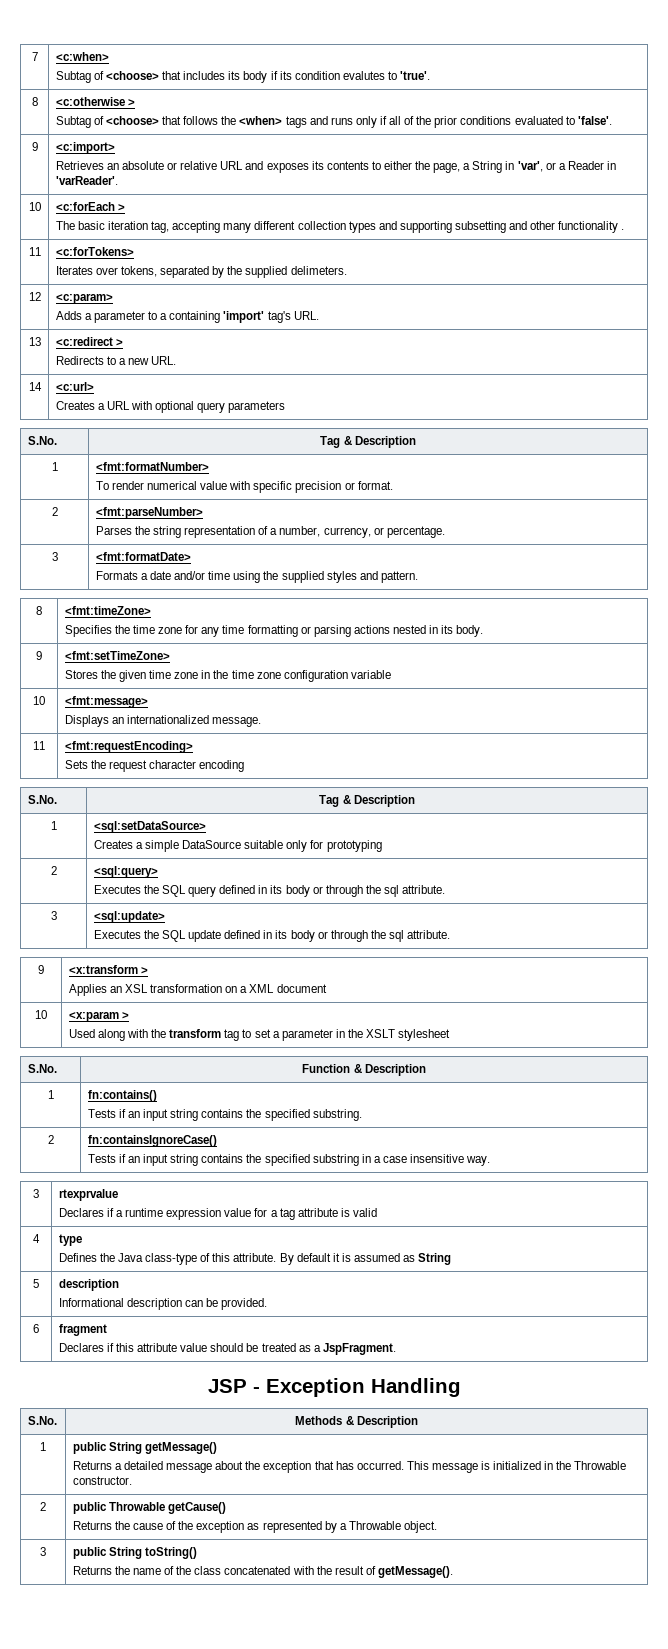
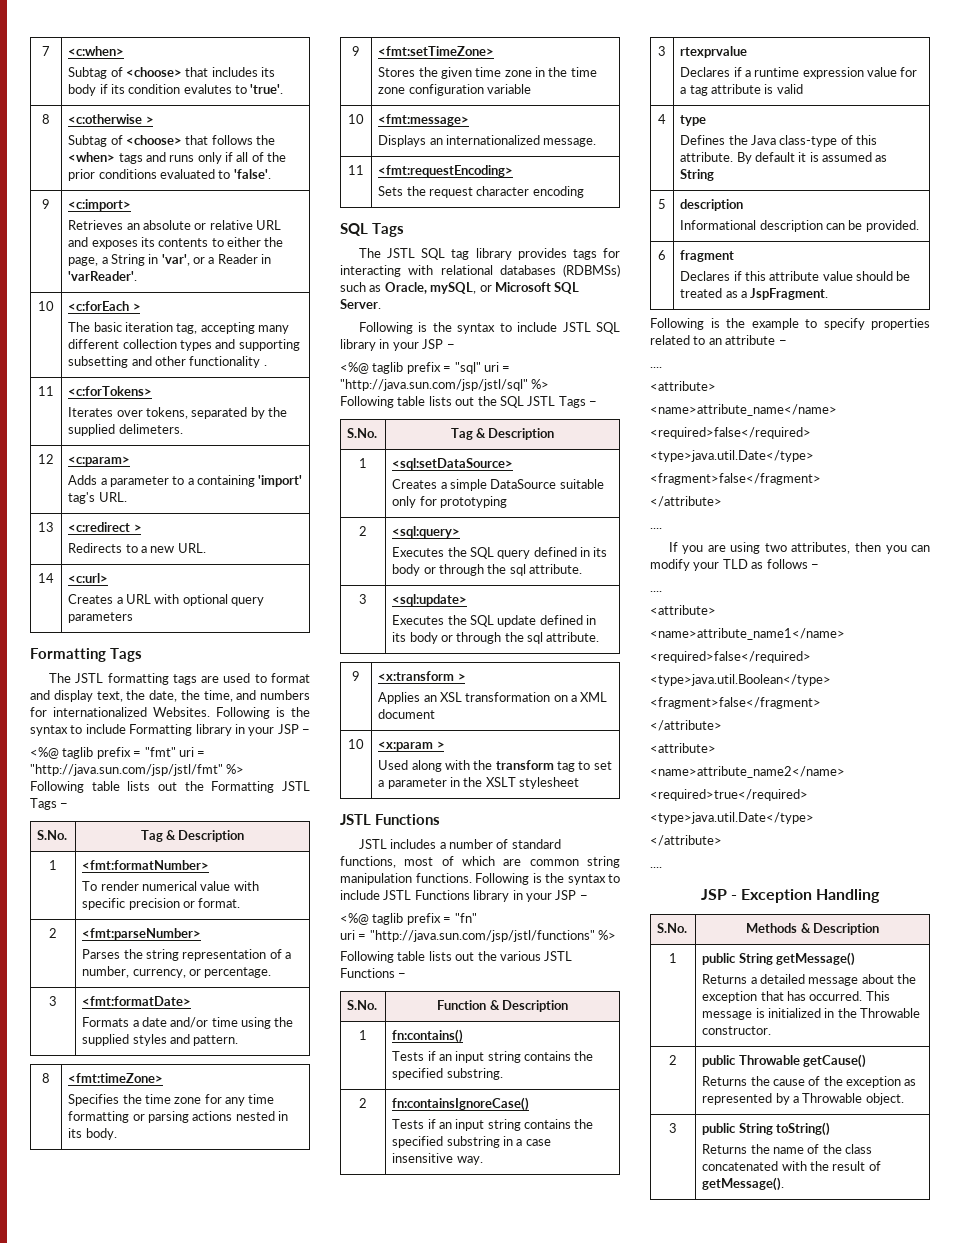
+ Formatting Tags
+ The JSTL formatting tags are used to format and display text, the date, the time, and numbers for internationalized Websites. Following is the syntax to include Formatting library in your JSP −
+ <%@ taglib prefix = "fmt" uri = "http://java.sun.com/jsp/jstl/fmt" %>
+ Following table lists out the Formatting JSTL Tags −
+ SQL Tags
+ The JSTL SQL tag library provides tags for interacting with relational databases (RDBMSs) such as Oracle, mySQL, or Microsoft SQL Server.
+ Following is the syntax to include JSTL SQL library in your JSP −
+ <%@ taglib prefix = "sql" uri = "http://java.sun.com/jsp/jstl/sql" %>
+ Following table lists out the SQL JSTL Tags −
  10 | <x:param >
  Used along with the transform tag to set a parameter in the XSLT stylesheet
+ JSTL Functions
+ JSTL includes a number of standard functions, most of which are common string manipulation functions. Following is the syntax to include JSTL Functions library in your JSP −
+ <%@ taglib prefix = "fn"
+ uri = "http://java.sun.com/jsp/jstl/functions" %>
+ Following table lists out the various JSTL Functions −
+ Following is the example to specify properties related to an attribute −
+ ....
+ <attribute>
+ <name>attribute_name</name>
+ <required>false</required>
+ <type>java.util.Date</type>
+ <fragment>false</fragment>
+ </attribute>
+ ....
+ If you are using two attributes, then you can modify your TLD as follows −
+ ....
+ <attribute>
+ <name>attribute_name1</name>
+ <required>false</required>
+ <type>java.util.Boolean</type>
+ <fragment>false</fragment>
+ </attribute>
+ <attribute>
+ <name>attribute_name2</name>
+ <required>true</required>
+ <type>java.util.Date</type>
+ </attribute>
+ ....

